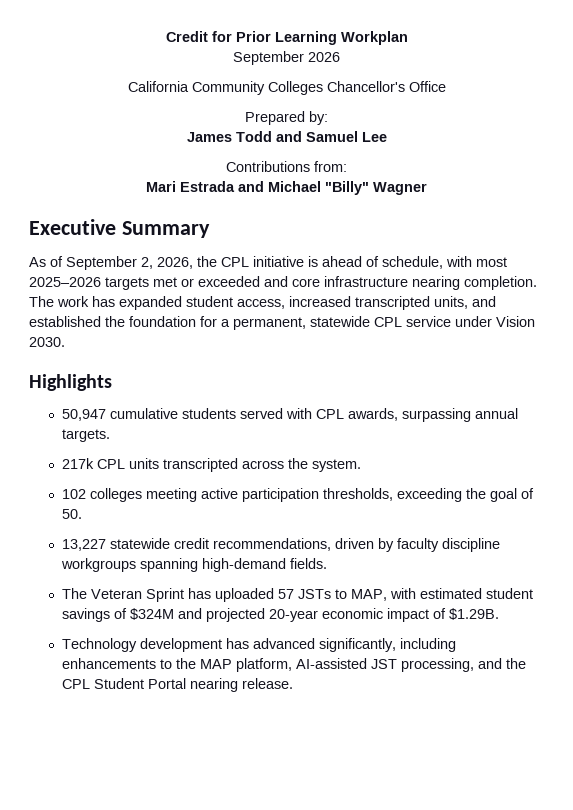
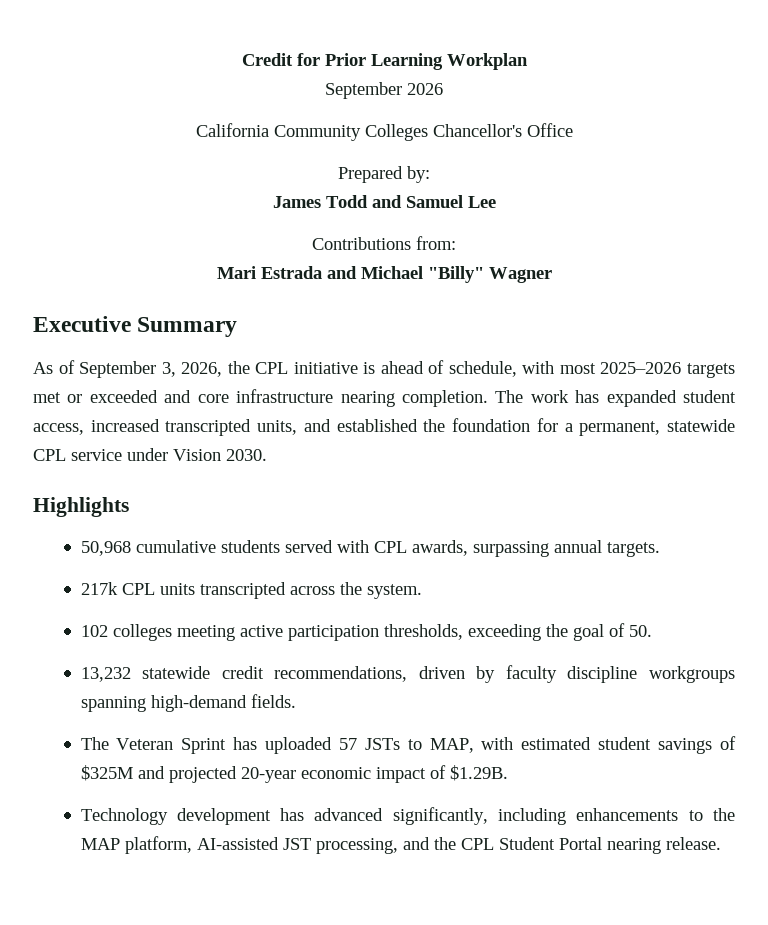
- As of September 2, 2026, the CPL initiative is ahead of schedule, with most 2025–2026 targets met or exceeded and core infrastructure nearing completion.
+ As of September 3, 2026, the CPL initiative is ahead of schedule, with most 2025–2026 targets met or exceeded and core infrastructure nearing completion.
- 50,947 cumulative students served with CPL awards, surpassing annual targets.
+ 50,968 cumulative students served with CPL awards, surpassing annual targets.
- 13,227 statewide credit recommendations, driven by faculty discipline workgroups spanning high-demand fields.
+ 13,232 statewide credit recommendations, driven by faculty discipline workgroups spanning high-demand fields.
- The Veteran Sprint has uploaded 57 JSTs to MAP, with estimated student savings of $324M and projected 20-year economic impact of $1.29B.
+ The Veteran Sprint has uploaded 57 JSTs to MAP, with estimated student savings of $325M and projected 20-year economic impact of $1.29B.

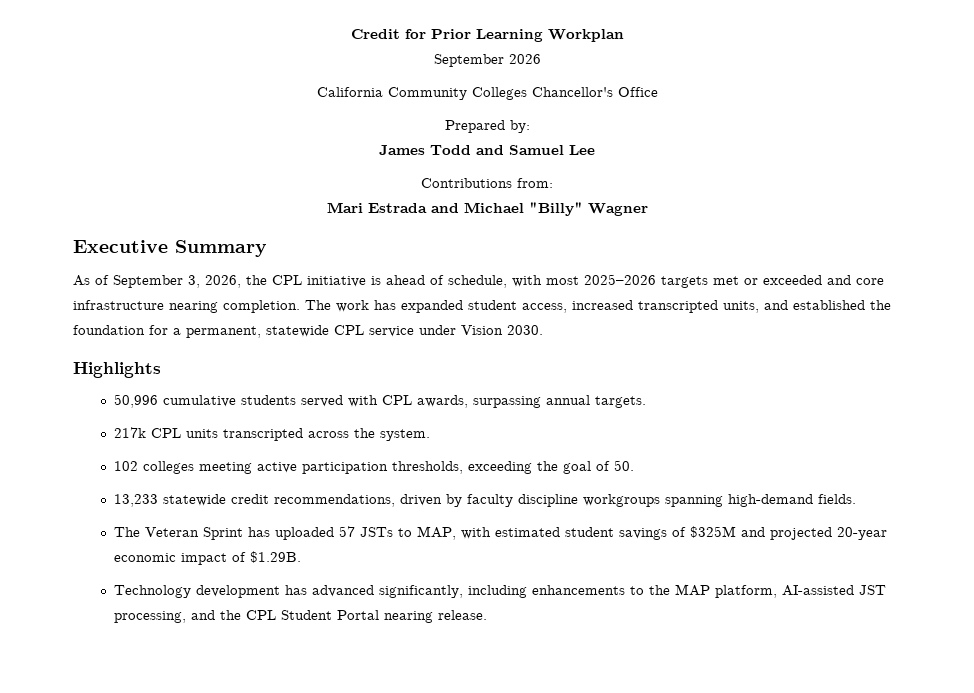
- 50,968 cumulative students served with CPL awards, surpassing annual targets.
+ 50,996 cumulative students served with CPL awards, surpassing annual targets.
- 13,232 statewide credit recommendations, driven by faculty discipline workgroups spanning high-demand fields.
+ 13,233 statewide credit recommendations, driven by faculty discipline workgroups spanning high-demand fields.

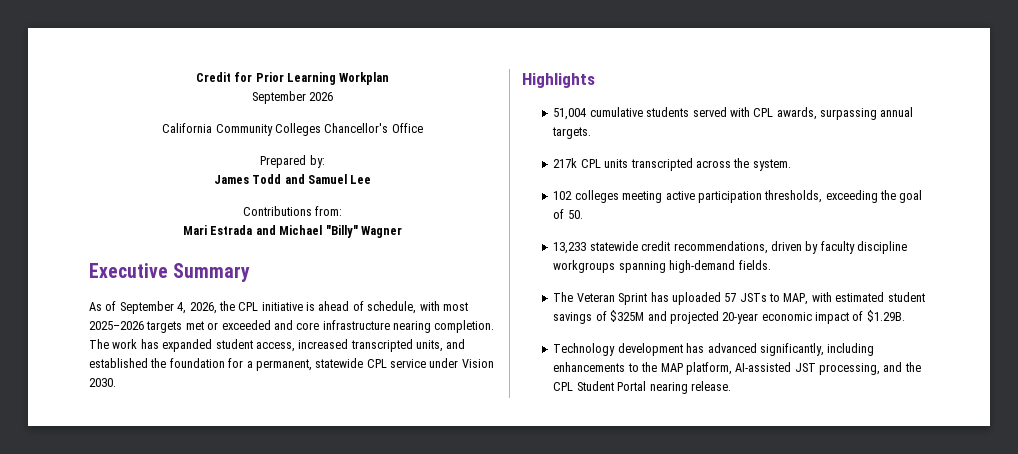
- As of September 3, 2026, the CPL initiative is ahead of schedule, with most 2025–2026 targets met or exceeded and core infrastructure nearing completion.
+ As of September 4, 2026, the CPL initiative is ahead of schedule, with most 2025–2026 targets met or exceeded and core infrastructure nearing completion.
- 50,996 cumulative students served with CPL awards, surpassing annual targets.
+ 51,004 cumulative students served with CPL awards, surpassing annual targets.

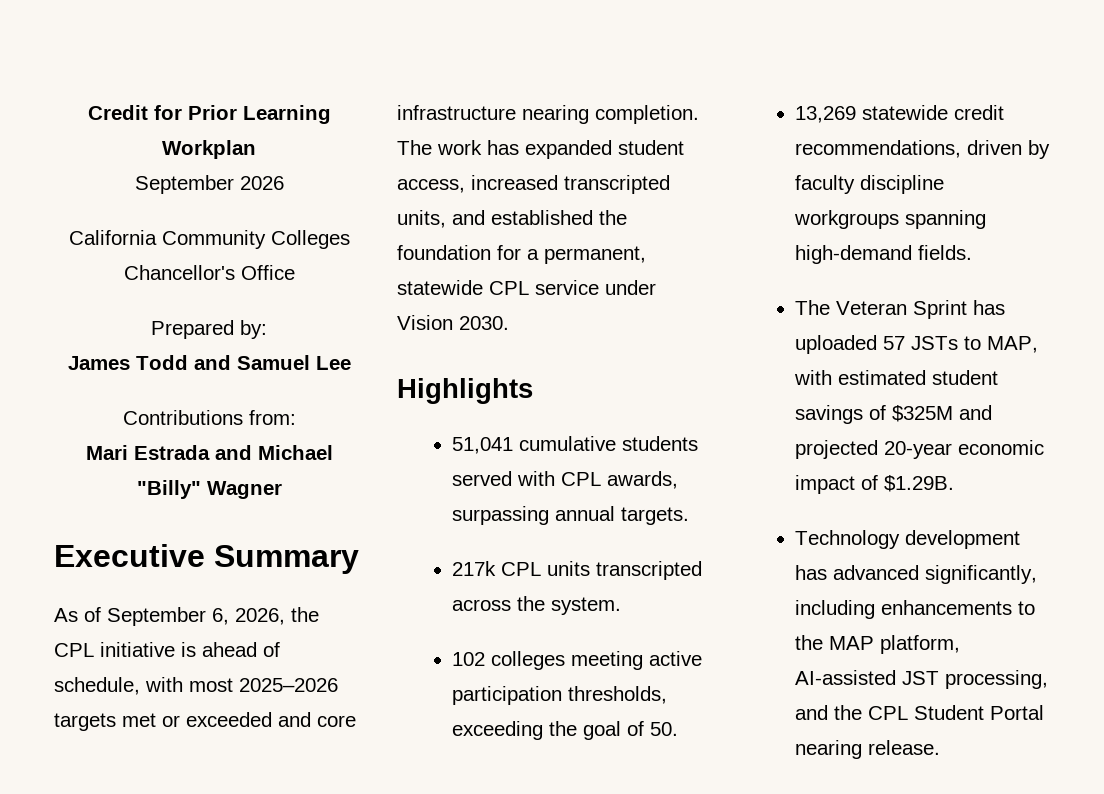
- As of September 4, 2026, the CPL initiative is ahead of schedule, with most 2025–2026 targets met or exceeded and core infrastructure nearing completion.
+ As of September 6, 2026, the CPL initiative is ahead of schedule, with most 2025–2026 targets met or exceeded and core infrastructure nearing completion.
- 51,004 cumulative students served with CPL awards, surpassing annual targets.
+ 51,041 cumulative students served with CPL awards, surpassing annual targets.
- 13,233 statewide credit recommendations, driven by faculty discipline workgroups spanning high-demand fields.
+ 13,269 statewide credit recommendations, driven by faculty discipline workgroups spanning high-demand fields.

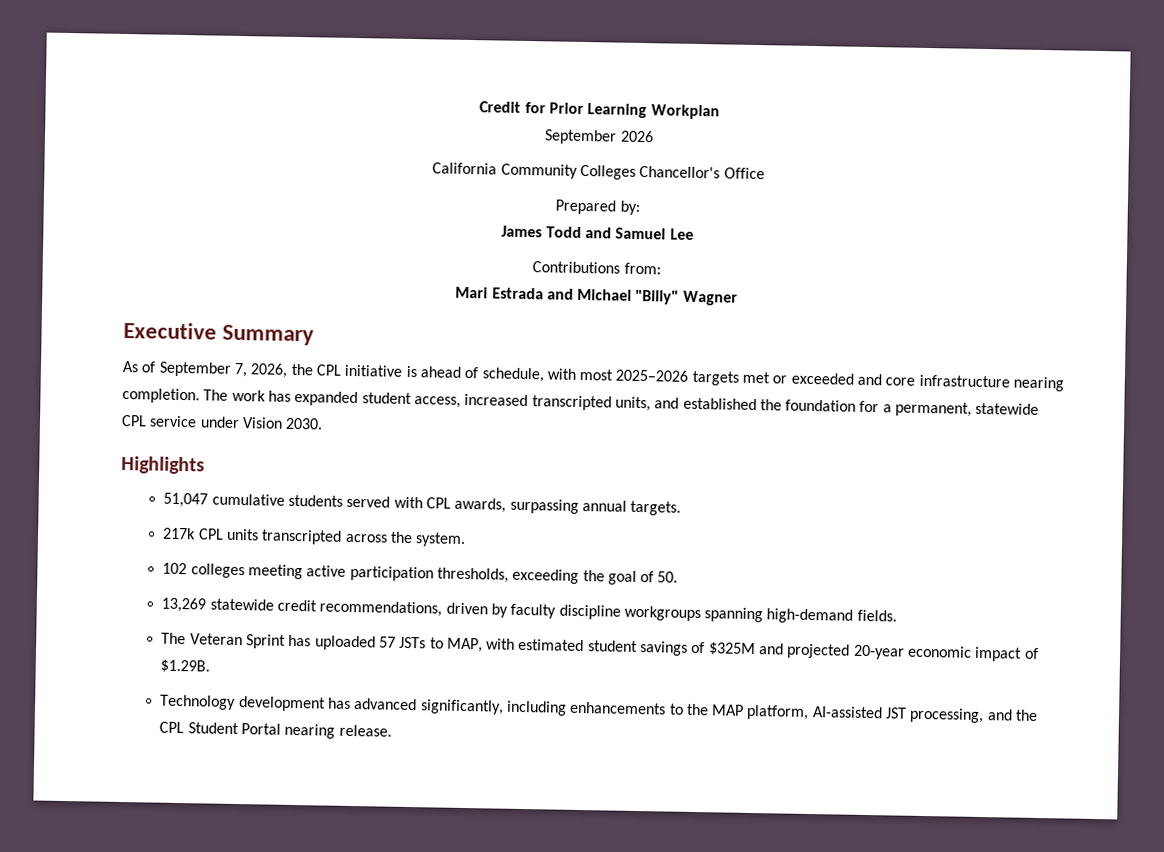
- As of September 6, 2026, the CPL initiative is ahead of schedule, with most 2025–2026 targets met or exceeded and core infrastructure nearing completion.
+ As of September 7, 2026, the CPL initiative is ahead of schedule, with most 2025–2026 targets met or exceeded and core infrastructure nearing completion.
- 51,041 cumulative students served with CPL awards, surpassing annual targets.
+ 51,047 cumulative students served with CPL awards, surpassing annual targets.

